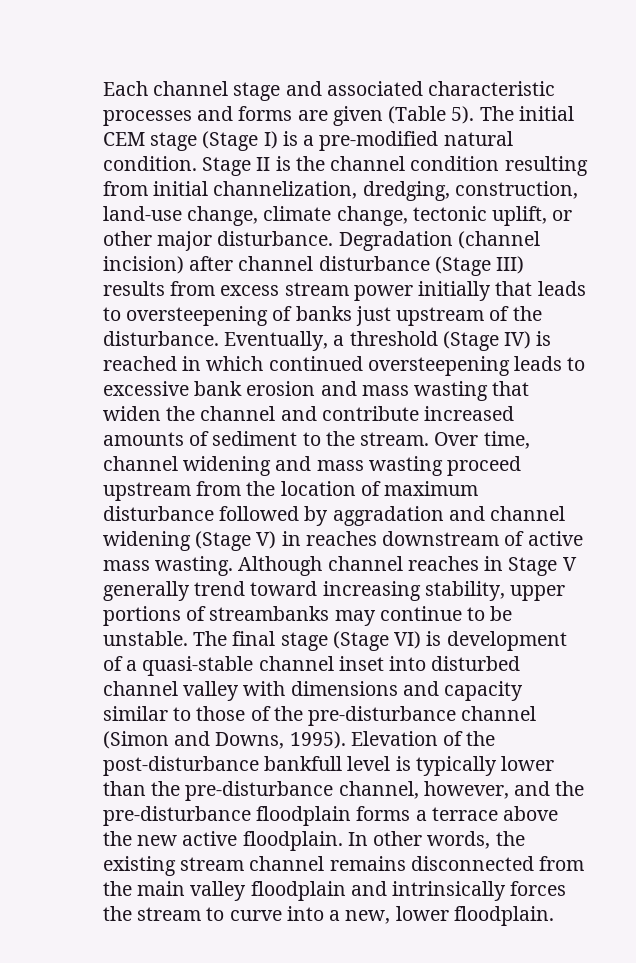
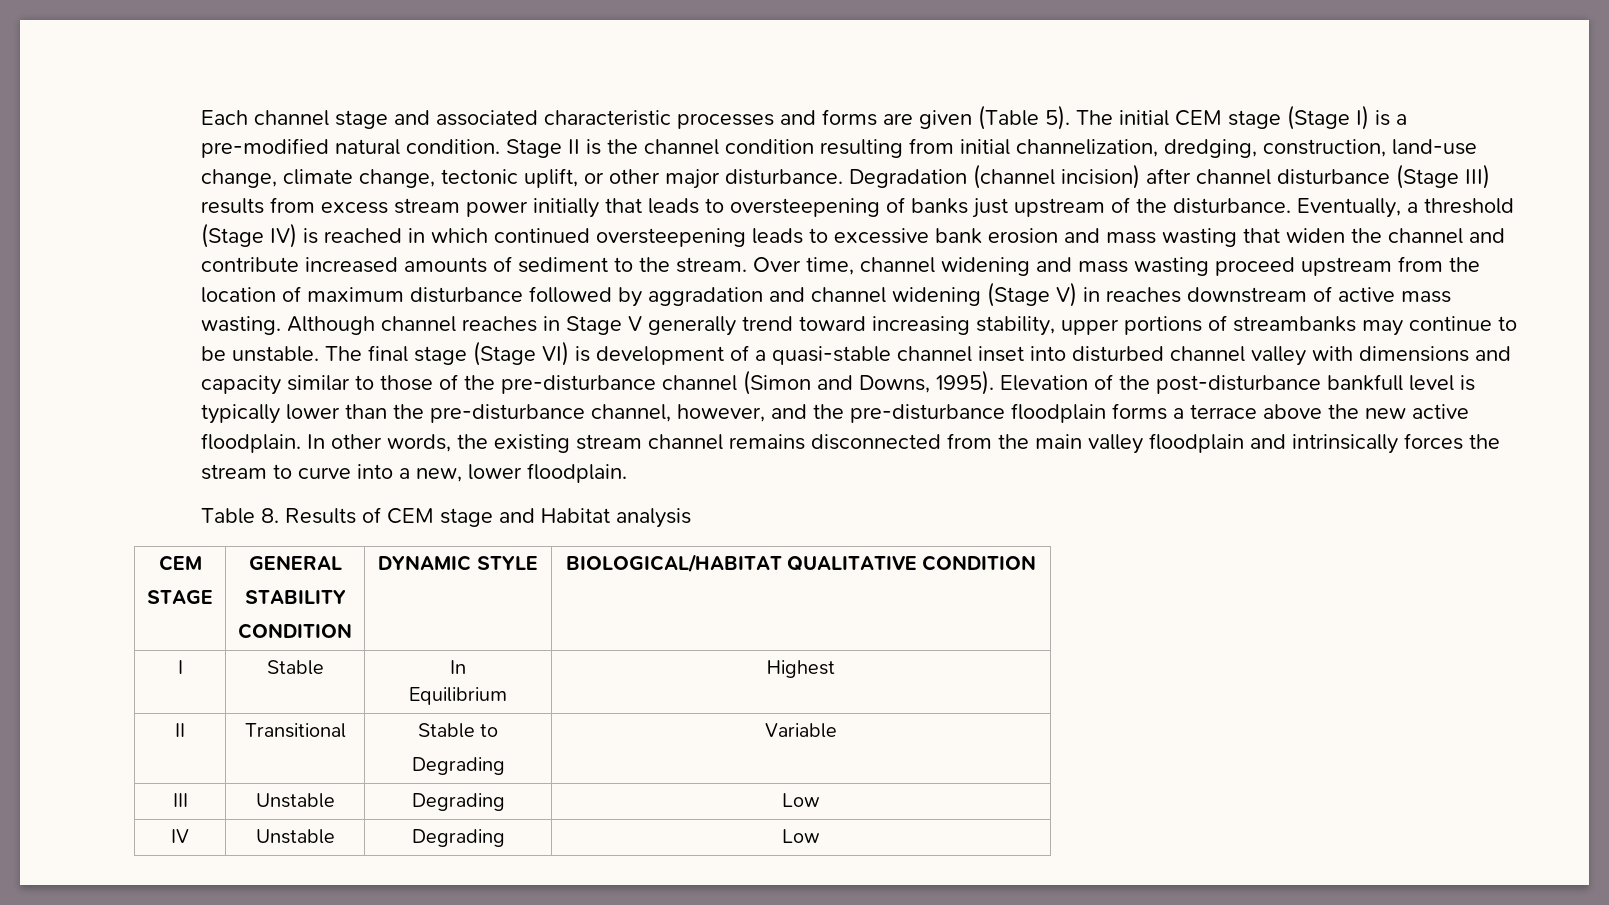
+ Table 8. Results of CEM stage and Habitat analysis
+ CEM
+ STAGE | GENERAL
+ STABILITY
+ CONDITION | DYNAMIC STYLE | BIOLOGICAL/HABITAT QUALITATIVE CONDITION
+ I | Stable | In
+ Equilibrium | Highest
+ II | Transitional | Stable to
+ Degrading | Variable
+ III | Unstable | Degrading | Low
+ IV | Unstable | Degrading | Low

